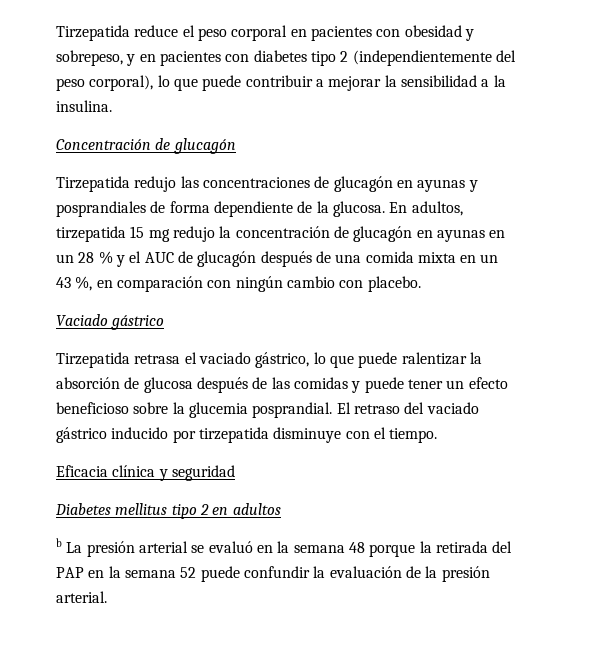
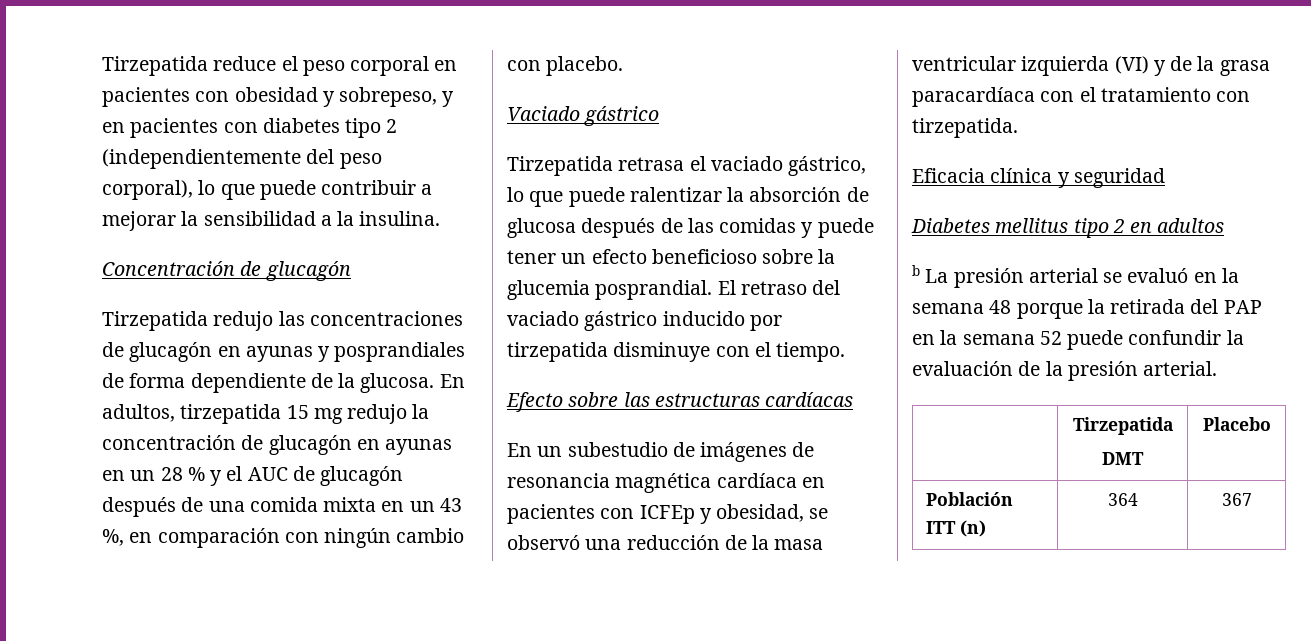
+ Efecto sobre las estructuras cardíacas
+ En un subestudio de imágenes de resonancia magnética cardíaca en pacientes con ICFEp y obesidad, se observó una reducción de la masa ventricular izquierda (VI) y de la grasa paracardíaca con el tratamiento con tirzepatida.
+ | Tirzepatida
+ DMT | Placebo
+ Población ITT (n) | 364 | 367

